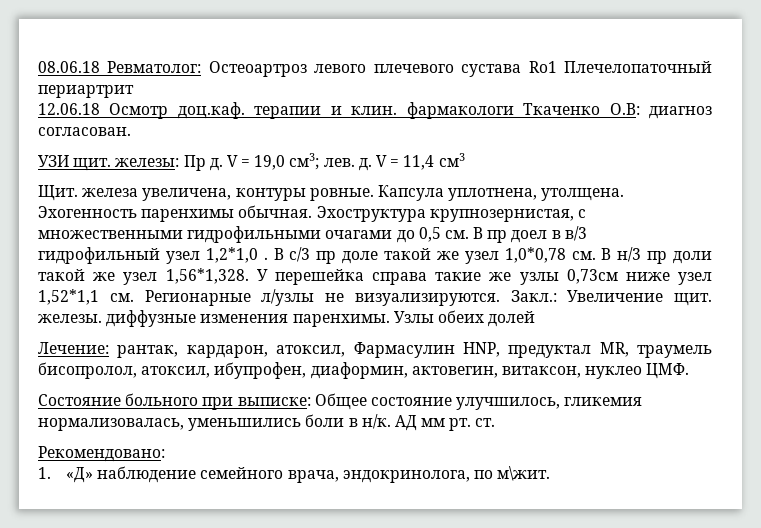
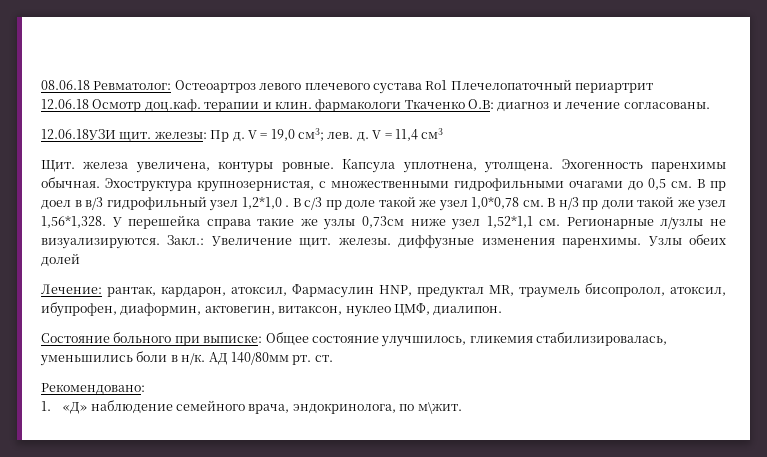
- 12.06.18 Осмотр доц.каф. терапии и клин. фармакологи Ткаченко О.В: диагноз согласован.
- УЗИ щит. железы: Пр д.
+ 12.06.18 Осмотр доц.каф. терапии и клин. фармакологи Ткаченко О.В: диагноз и лечение согласованы.
+ 12.06.18УЗИ щит. железы: Пр д.
- Лечение: рантак, кардарон, атоксил, Фармасулин НNP, предуктал MR, траумель бисопролол, атоксил, ибупрофен, диаформин, актовегин, витаксон, нуклео ЦМФ.
+ Лечение: рантак, кардарон, атоксил, Фармасулин НNP, предуктал MR, траумель бисопролол, атоксил, ибупрофен, диаформин, актовегин, витаксон, нуклео ЦМФ, диалипон.
- Состояние больного при выписке: Общее состояние улучшилось, гликемия нормализовалась, уменьшились боли в н/к.
+ Состояние больного при выписке: Общее состояние улучшилось, гликемия стабилизировалась, уменьшились боли в н/к.
- АД мм рт. ст.
+ АД 140/80мм рт. ст.

